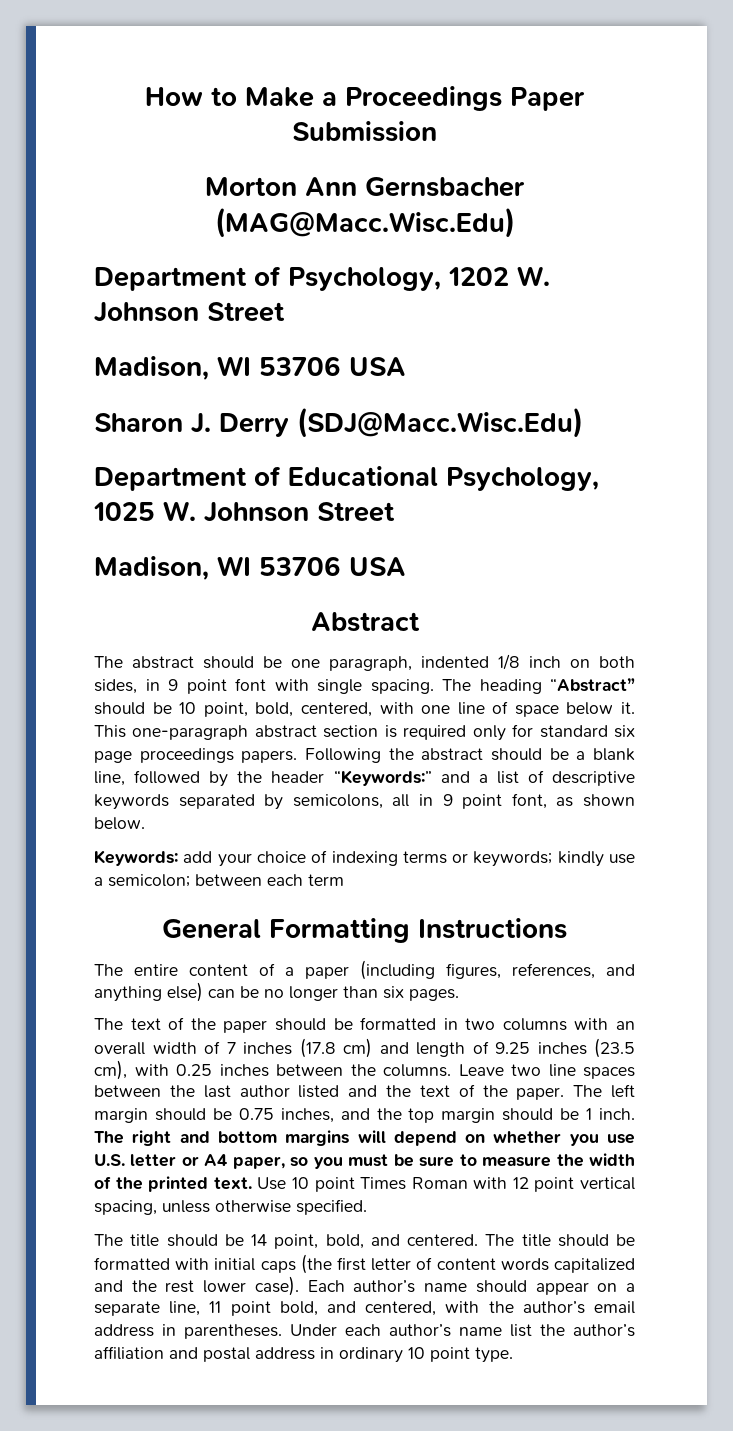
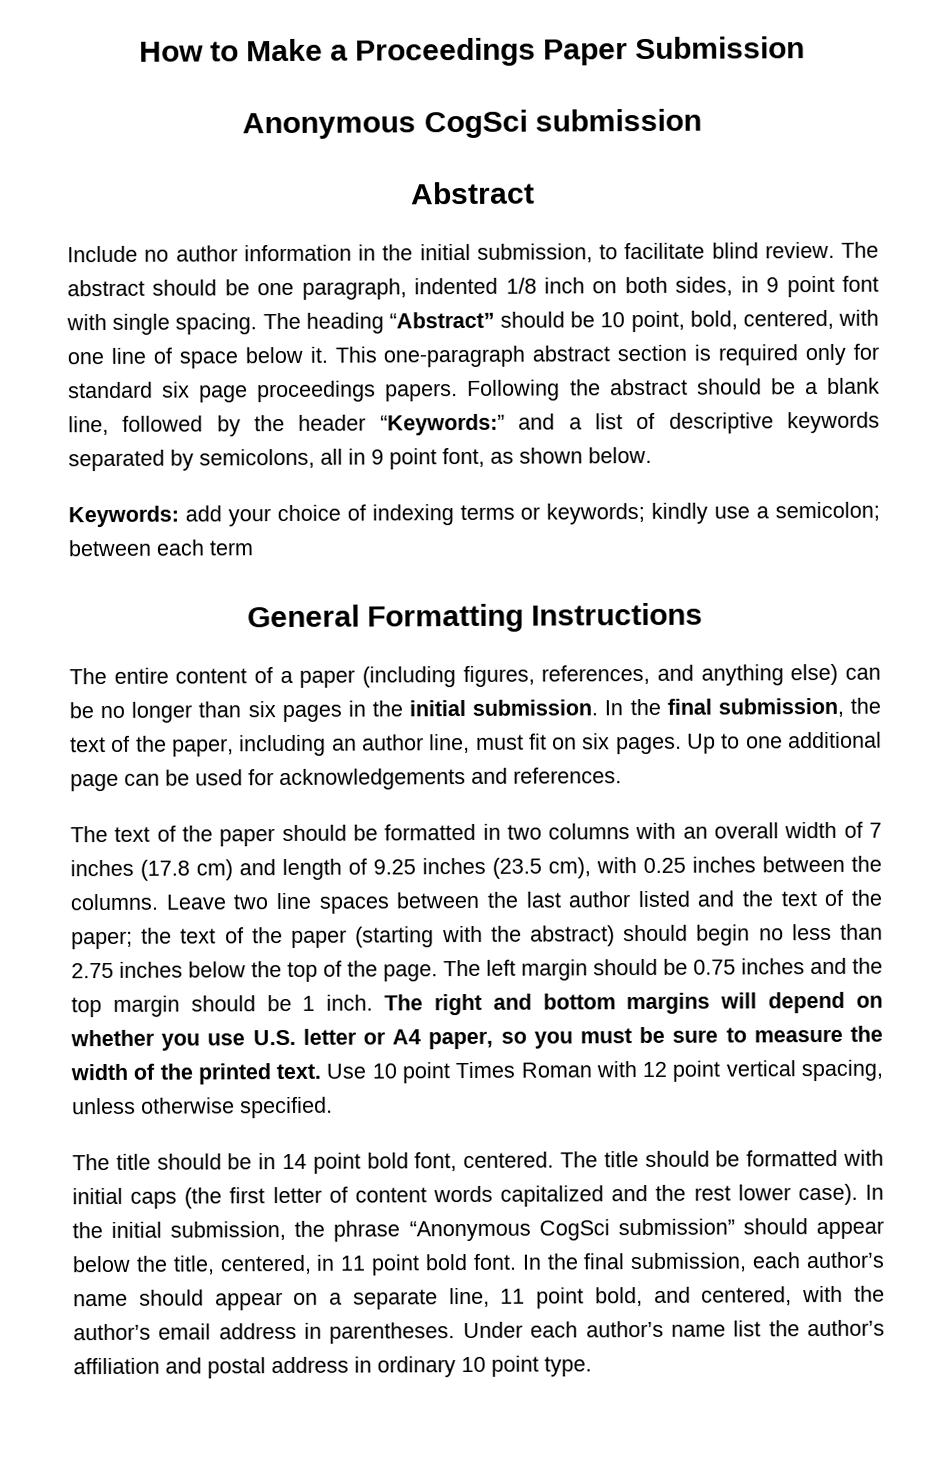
- Morton Ann Gernsbacher (MAG@Macc.Wisc.Edu)
- Department of Psychology, 1202 W. Johnson Street
- Madison, WI 53706 USA
- Sharon J. Derry (SDJ@Macc.Wisc.Edu)
- Department of Educational Psychology, 1025 W. Johnson Street
- Madison, WI 53706 USA
+ Anonymous CogSci submission
  Abstract
- The abstract should be one paragraph, indented 1/8 inch on both sides, in 9 point font with single spacing.
+ Include no author information in the initial submission, to facilitate blind review. The abstract should be one paragraph, indented 1/8 inch on both sides, in 9 point font with single spacing.
- The entire content of a paper (including figures, references, and anything else) can be no longer than six pages.
+ The entire content of a paper (including figures, references, and anything else) can be no longer than six pages in the initial submission. In the final submission, the text of the paper, including an author line, must fit on six pages. Up to one additional page can be used for acknowledgements and references.
- Leave two line spaces between the last author listed and the text of the paper.
+ Leave two line spaces between the last author listed and the text of the paper; the text of the paper (starting with the abstract) should begin no less than 2.75 inches below the top of the page.
- The left margin should be 0.75 inches, and the top margin should be 1 inch.
+ The left margin should be 0.75 inches and the top margin should be 1 inch.
- The title should be 14 point, bold, and centered.
+ The title should be in 14 point bold font, centered.
- Each author’s name should appear on a separate line, 11 point bold, and centered, with the author’s email address in parentheses.
+ In the initial submission, the phrase “Anonymous CogSci submission” should appear below the title, centered, in 11 point bold font. In the final submission, each author’s name should appear on a separate line, 11 point bold, and centered, with the author’s email address in parentheses.

